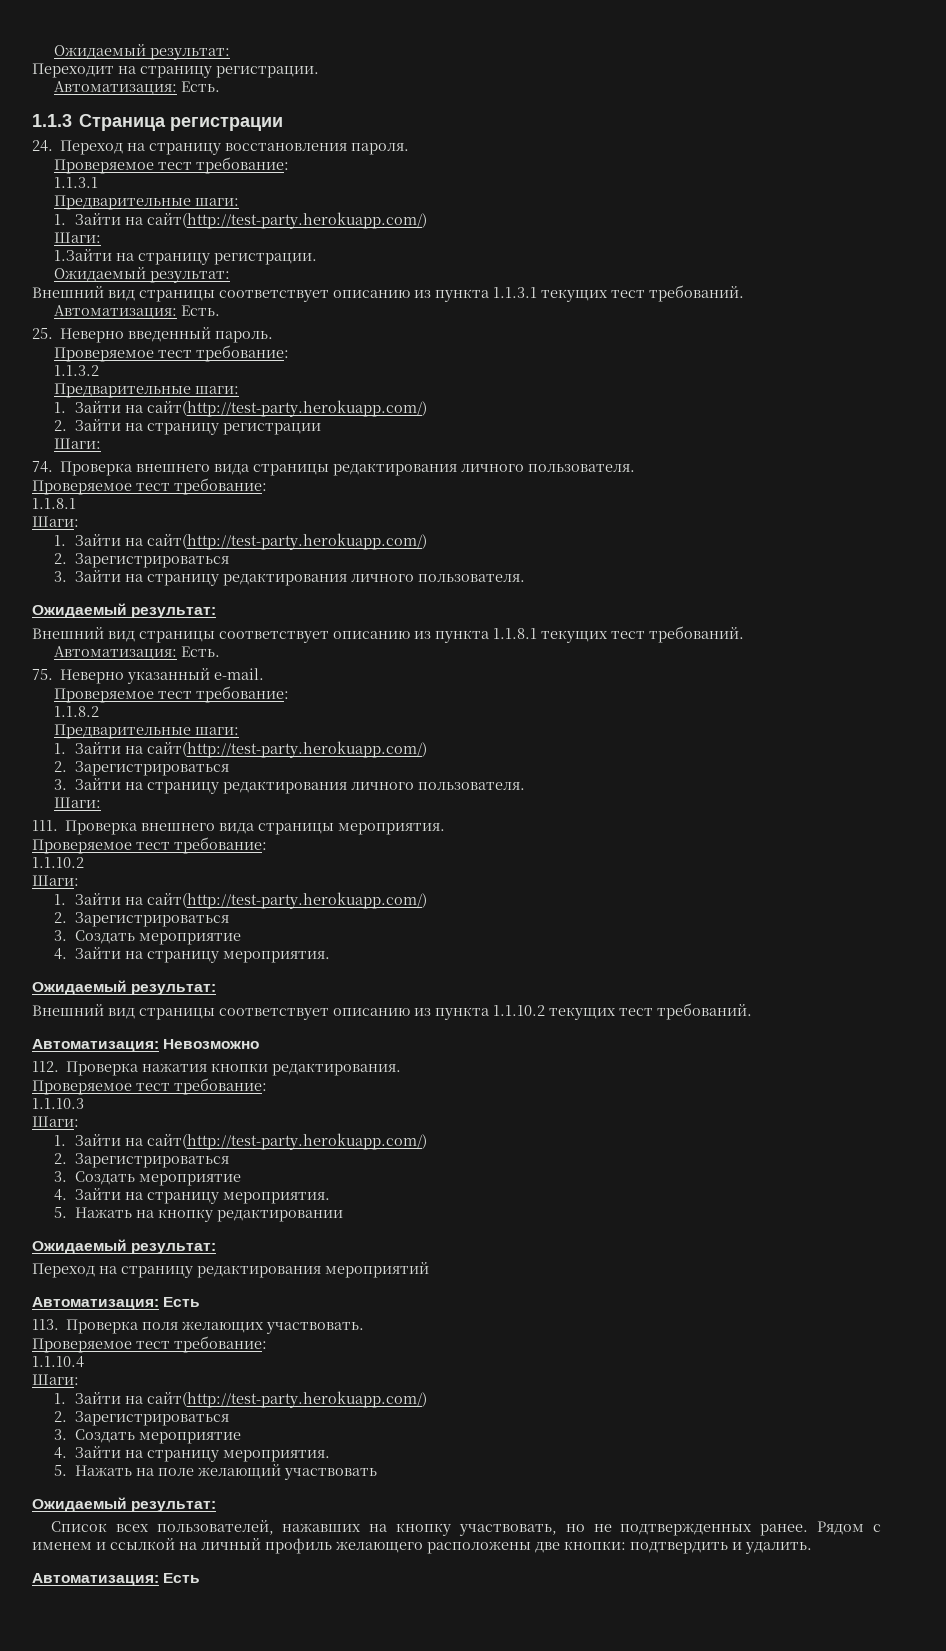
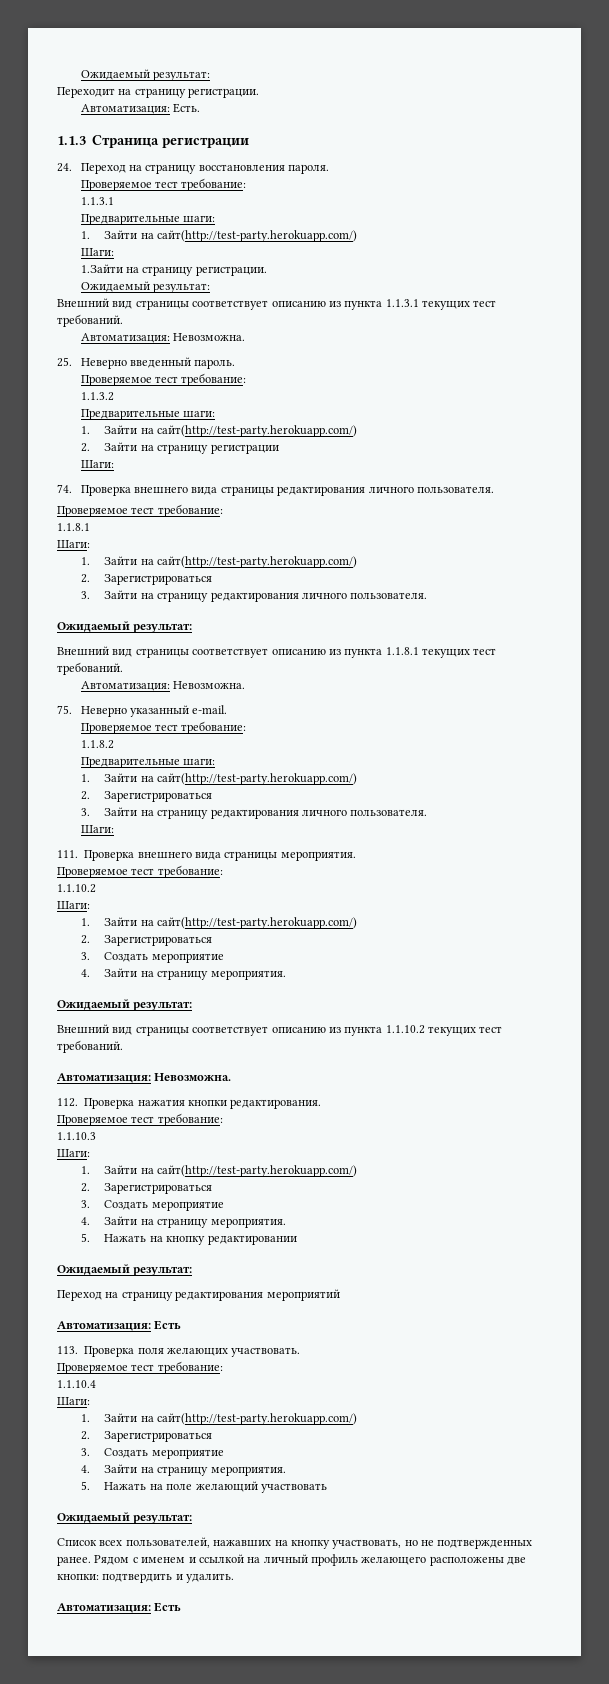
  Внешний вид страницы соответствует описанию из пункта 1.1.3.1 текущих тест требований.
- Автоматизация: Есть.
+ Автоматизация: Невозможна.
  Внешний вид страницы соответствует описанию из пункта 1.1.8.1 текущих тест требований.
- Автоматизация: Есть.
+ Автоматизация: Невозможна.
  Внешний вид страницы соответствует описанию из пункта 1.1.10.2 текущих тест требований.
- Автоматизация: Невозможно
+ Автоматизация: Невозможна.

